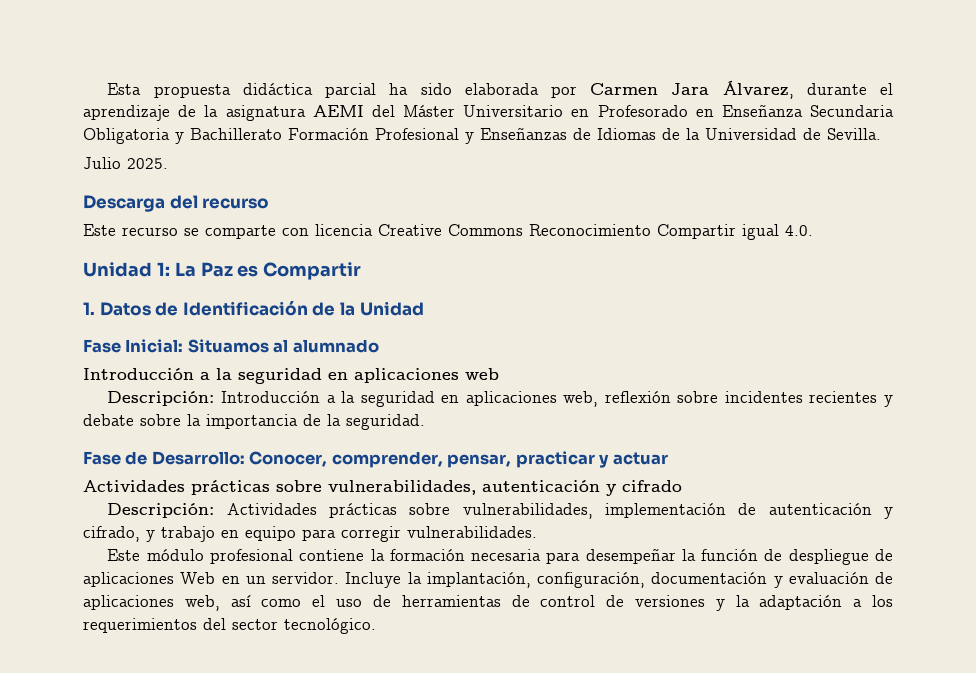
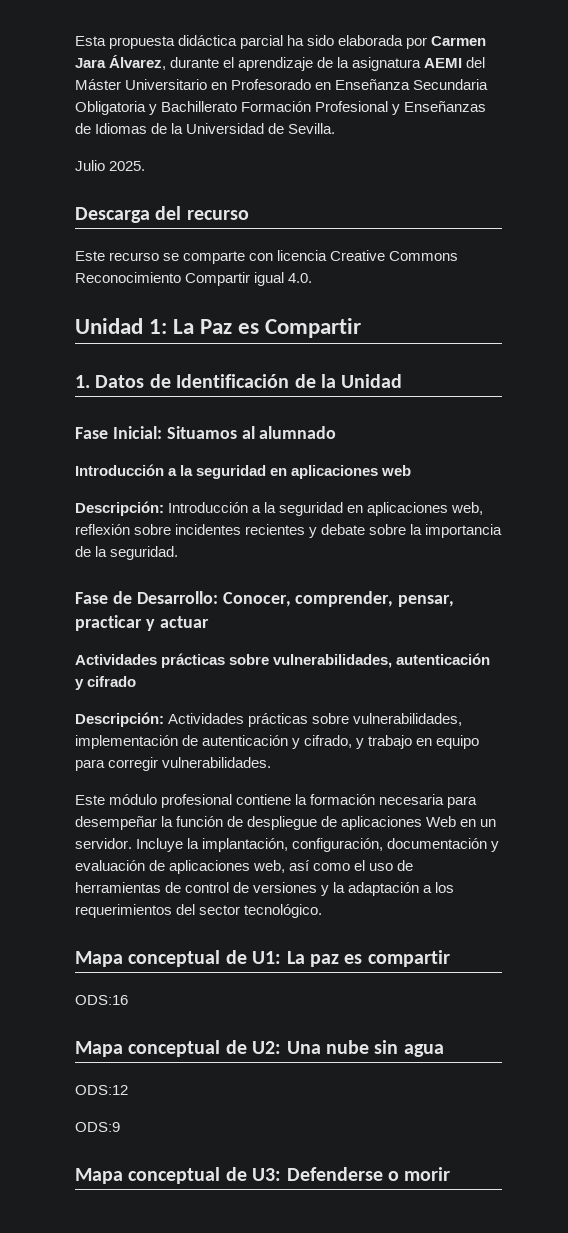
+ Mapa conceptual de U1: La paz es compartir
+ ODS:16
+ Mapa conceptual de U2: Una nube sin agua
+ ODS:12
+ ODS:9
+ Mapa conceptual de U3: Defenderse o morir

